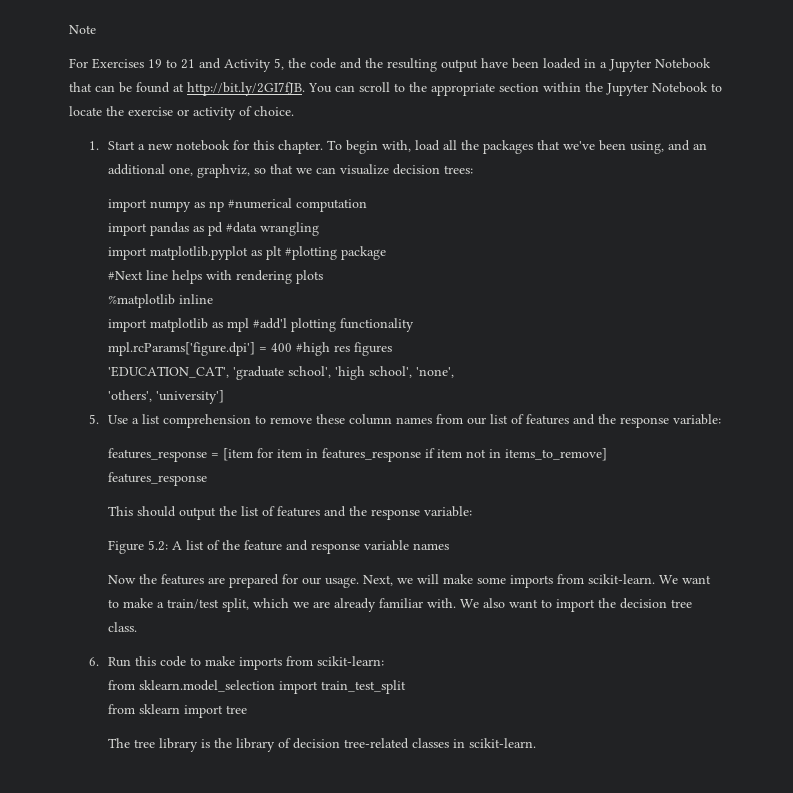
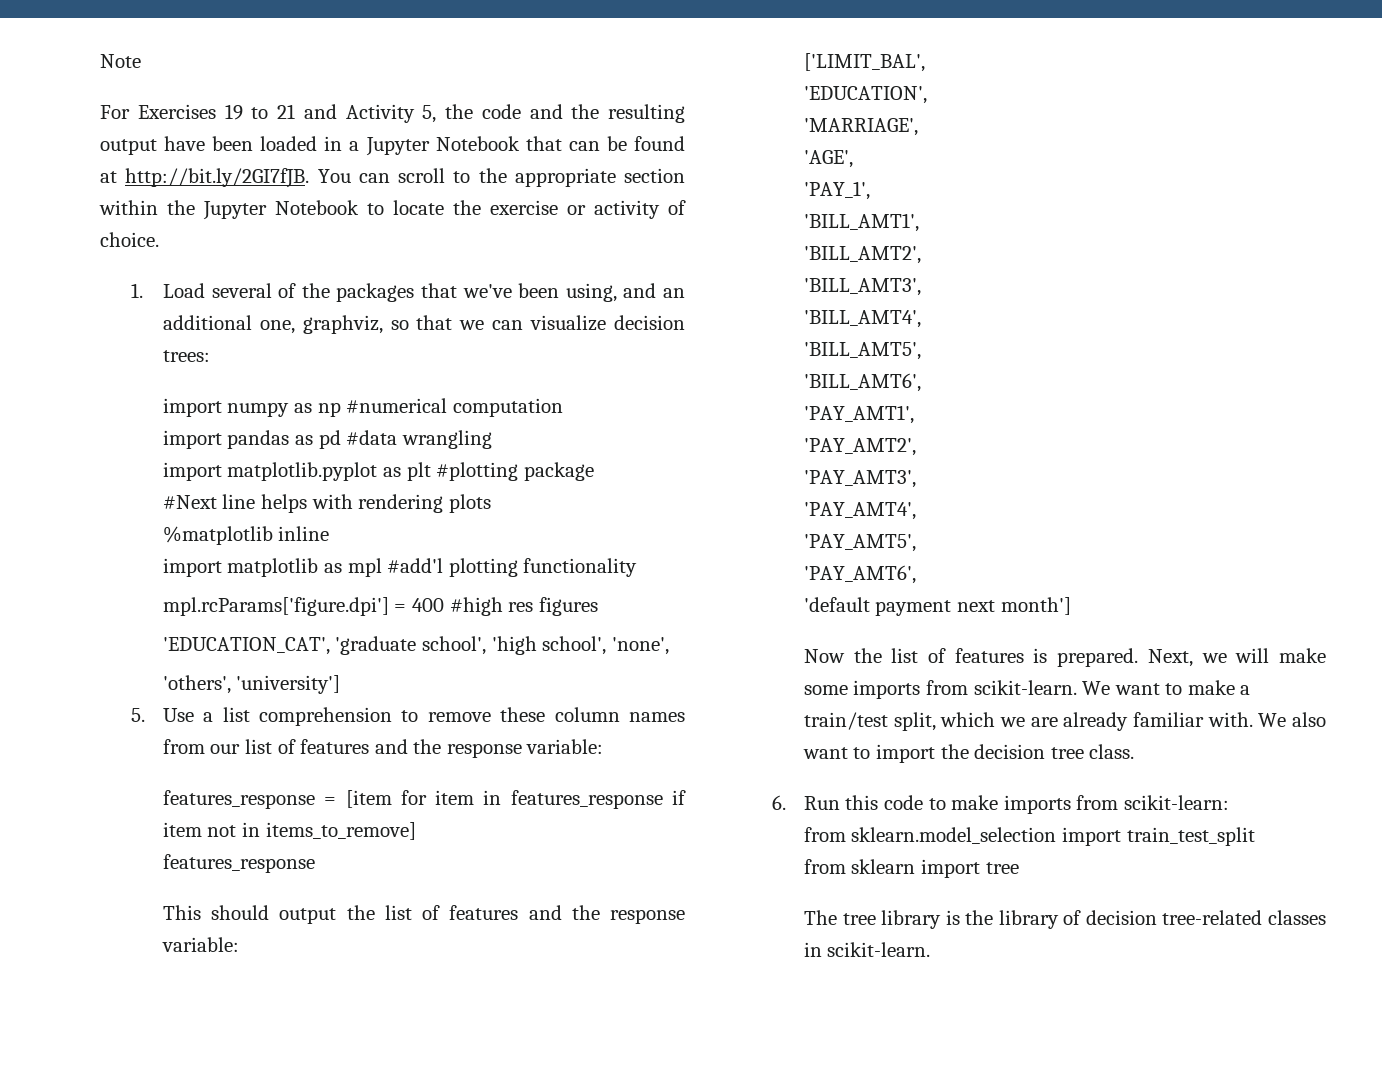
- 1. Start a new notebook for this chapter. To begin with, load all the packages that we've been using, and an additional one, graphviz, so that we can visualize decision trees:
+ 1. Load several of the packages that we've been using, and an additional one, graphviz, so that we can visualize decision trees:
- Figure 5.2: A list of the feature and response variable names
- Now the features are prepared for our usage.
+ ['LIMIT_BAL',
+ 'EDUCATION',
+ 'MARRIAGE',
+ 'AGE',
+ 'PAY_1',
+ 'BILL_AMT1',
+ 'BILL_AMT2',
+ 'BILL_AMT3',
+ 'BILL_AMT4',
+ 'BILL_AMT5',
+ 'BILL_AMT6',
+ 'PAY_AMT1',
+ 'PAY_AMT2',
+ 'PAY_AMT3',
+ 'PAY_AMT4',
+ 'PAY_AMT5',
+ 'PAY_AMT6',
+ 'default payment next month']
+ Now the list of features is prepared.

